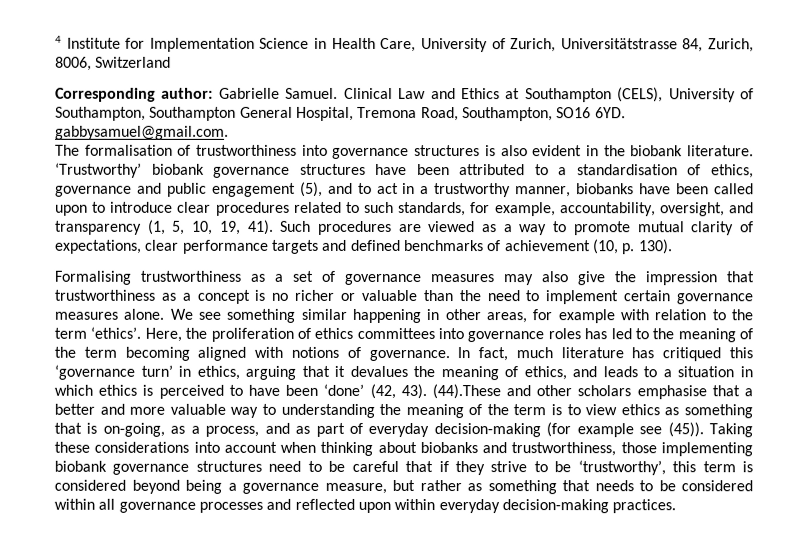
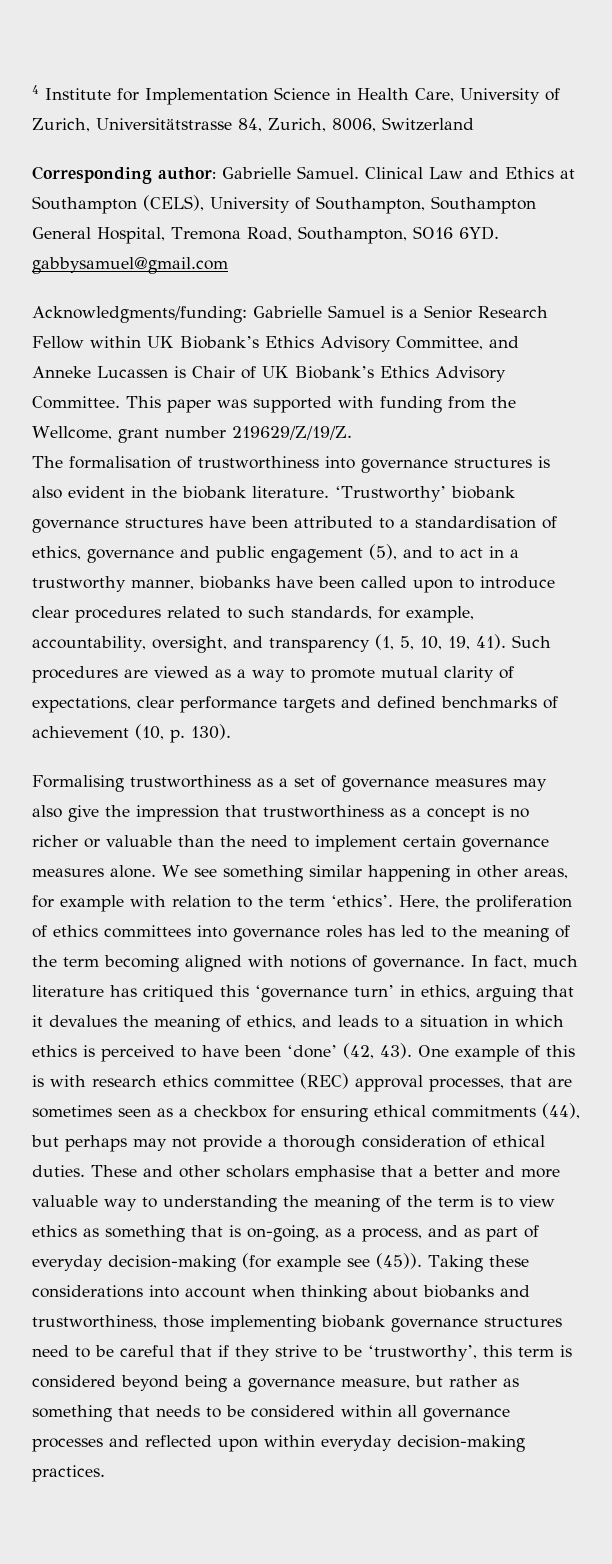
- Clinical Law and Ethics at Southampton (CELS), University of Southampton, Southampton General Hospital, Tremona Road, Southampton, SO16 6YD. gabbysamuel@gmail.com.
+ Clinical Law and Ethics at Southampton (CELS), University of Southampton, Southampton General Hospital, Tremona Road, Southampton, SO16 6YD. gabbysamuel@gmail.com
+ Acknowledgments/funding: Gabrielle Samuel is a Senior Research Fellow within UK Biobank’s Ethics Advisory Committee, and Anneke Lucassen is Chair of UK Biobank’s Ethics Advisory Committee. This paper was supported with funding from the Wellcome, grant number 219629/Z/19/Z.
- (44).These and other scholars emphasise that a better and more valuable way to understanding the meaning of the term is to view ethics as something that is on-going, as a process, and as part of everyday decision-making (for example see (45)).
+ One example of this is with research ethics committee (REC) approval processes, that are sometimes seen as a checkbox for ensuring ethical commitments (44), but perhaps may not provide a thorough consideration of ethical duties. These and other scholars emphasise that a better and more valuable way to understanding the meaning of the term is to view ethics as something that is on-going, as a process, and as part of everyday decision-making (for example see (45)).

